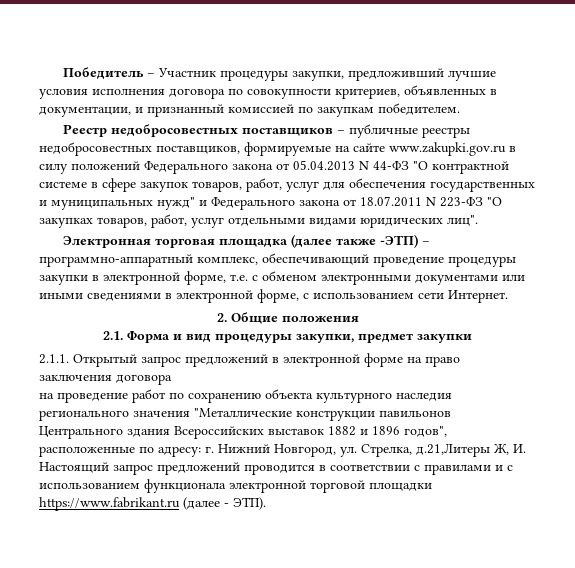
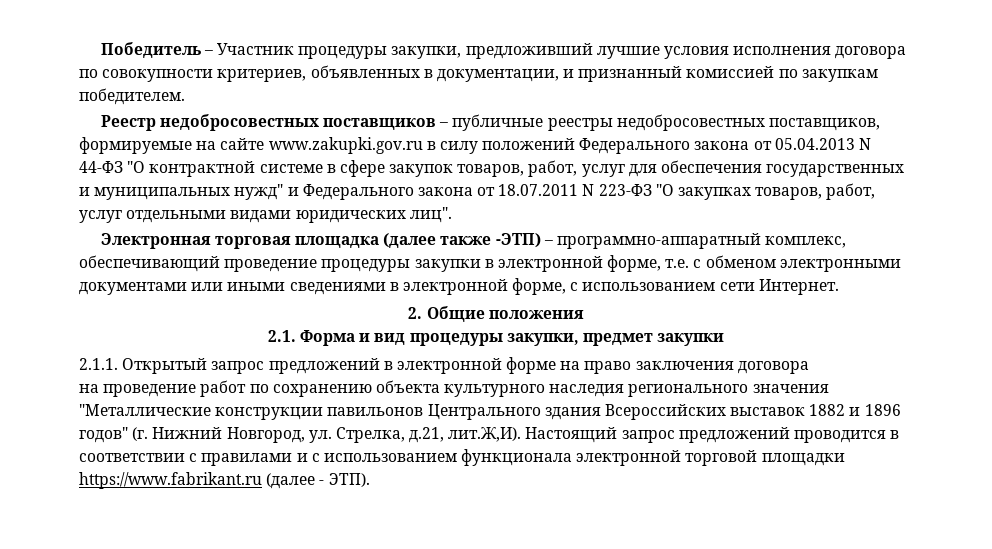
- на проведение работ по сохранению объекта культурного наследия регионального значения "Металлические конструкции павильонов Центрального здания Всероссийских выставок 1882 и 1896 годов", расположенные по адресу: г. Нижний Новгород, ул. Стрелка, д.21,Литеры Ж, И. Настоящий запрос предложений проводится в соответствии с правилами и с использованием функционала электронной торговой площадки https://www.fabrikant.ru (далее - ЭТП).
+ на проведение работ по сохранению объекта культурного наследия регионального значения "Металлические конструкции павильонов Центрального здания Всероссийских выставок 1882 и 1896 годов" (г. Нижний Новгород, ул. Стрелка, д.21, лит.Ж,И). Настоящий запрос предложений проводится в соответствии с правилами и с использованием функционала электронной торговой площадки https://www.fabrikant.ru (далее - ЭТП).

